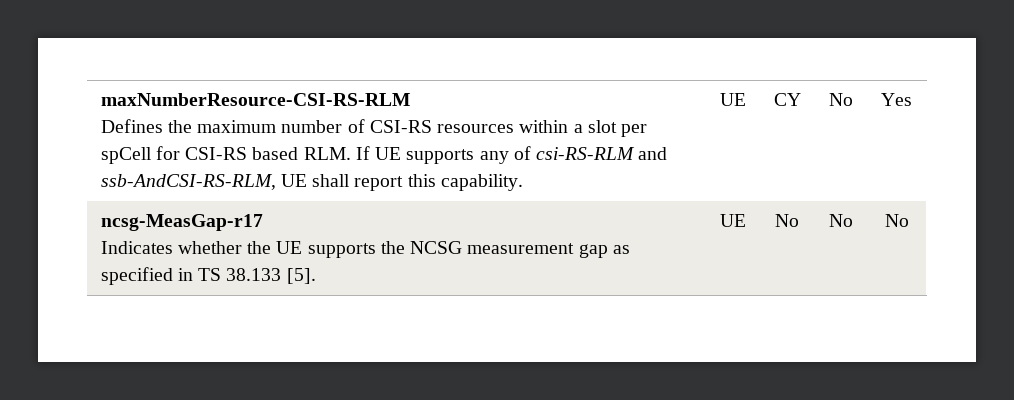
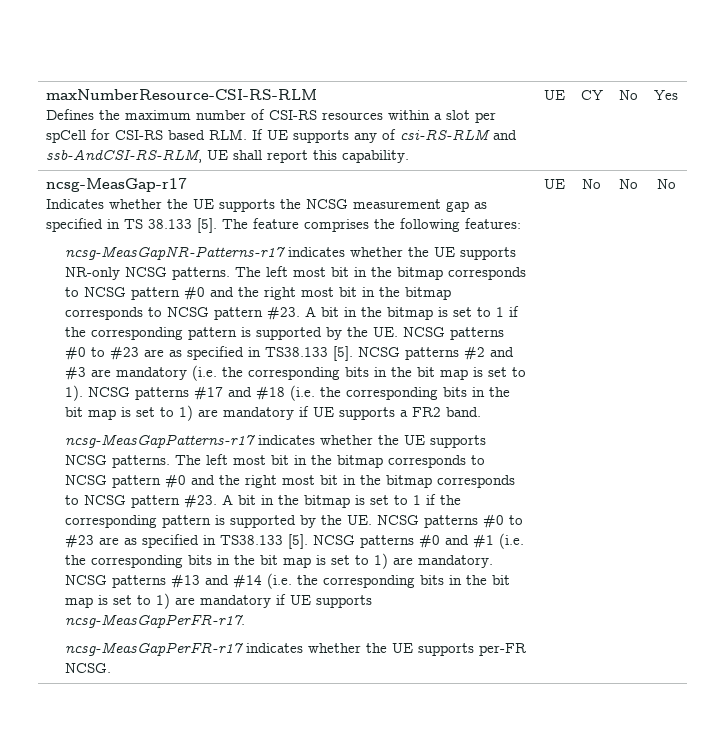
+ The feature comprises the following features:
+ ncsg-MeasGapNR-Patterns-r17 indicates whether the UE supports NR-only NCSG patterns. The left most bit in the bitmap corresponds to NCSG pattern #0 and the right most bit in the bitmap corresponds to NCSG pattern #23. A bit in the bitmap is set to 1 if the corresponding pattern is supported by the UE. NCSG patterns #0 to #23 are as specified in TS38.133 [5]. NCSG patterns #2 and #3 are mandatory (i.e. the corresponding bits in the bit map is set to 1). NCSG patterns #17 and #18 (i.e. the corresponding bits in the bit map is set to 1) are mandatory if UE supports a FR2 band.
+ ncsg-MeasGapPatterns-r17 indicates whether the UE supports NCSG patterns. The left most bit in the bitmap corresponds to NCSG pattern #0 and the right most bit in the bitmap corresponds to NCSG pattern #23. A bit in the bitmap is set to 1 if the corresponding pattern is supported by the UE. NCSG patterns #0 to #23 are as specified in TS38.133 [5]. NCSG patterns #0 and #1 (i.e. the corresponding bits in the bit map is set to 1) are mandatory. NCSG patterns #13 and #14 (i.e. the corresponding bits in the bit map is set to 1) are mandatory if UE supports ncsg-MeasGapPerFR-r17.
+ ncsg-MeasGapPerFR-r17 indicates whether the UE supports per-FR NCSG.

